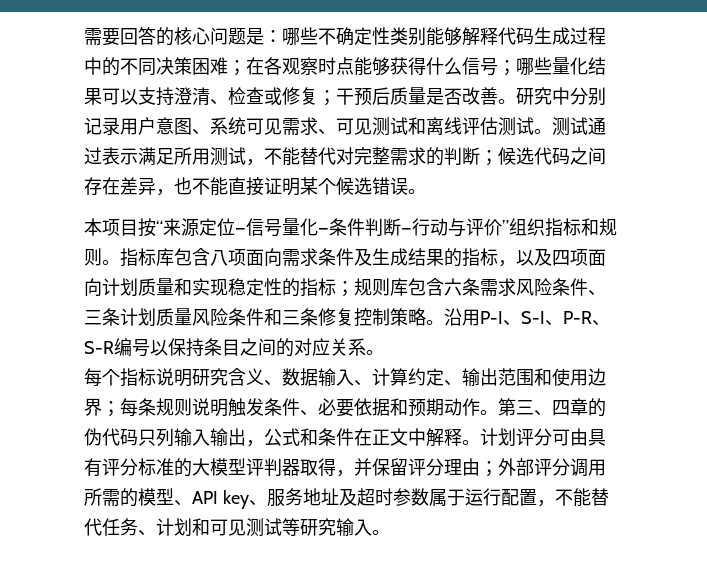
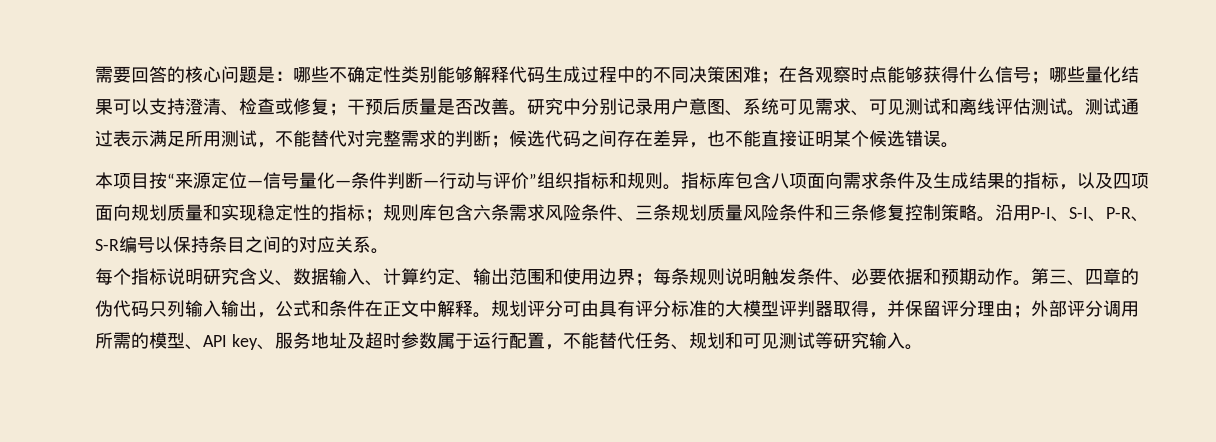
- 指标库包含八项面向需求条件及生成结果的指标，以及四项面向计划质量和实现稳定性的指标；规则库包含六条需求风险条件、三条计划质量风险条件和三条修复控制策略。
+ 指标库包含八项面向需求条件及生成结果的指标，以及四项面向规划质量和实现稳定性的指标；规则库包含六条需求风险条件、三条规划质量风险条件和三条修复控制策略。
- 计划评分可由具有评分标准的大模型评判器取得，并保留评分理由；外部评分调用所需的模型、API key、服务地址及超时参数属于运行配置，不能替代任务、计划和可见测试等研究输入。
+ 规划评分可由具有评分标准的大模型评判器取得，并保留评分理由；外部评分调用所需的模型、API key、服务地址及超时参数属于运行配置，不能替代任务、规划和可见测试等研究输入。

